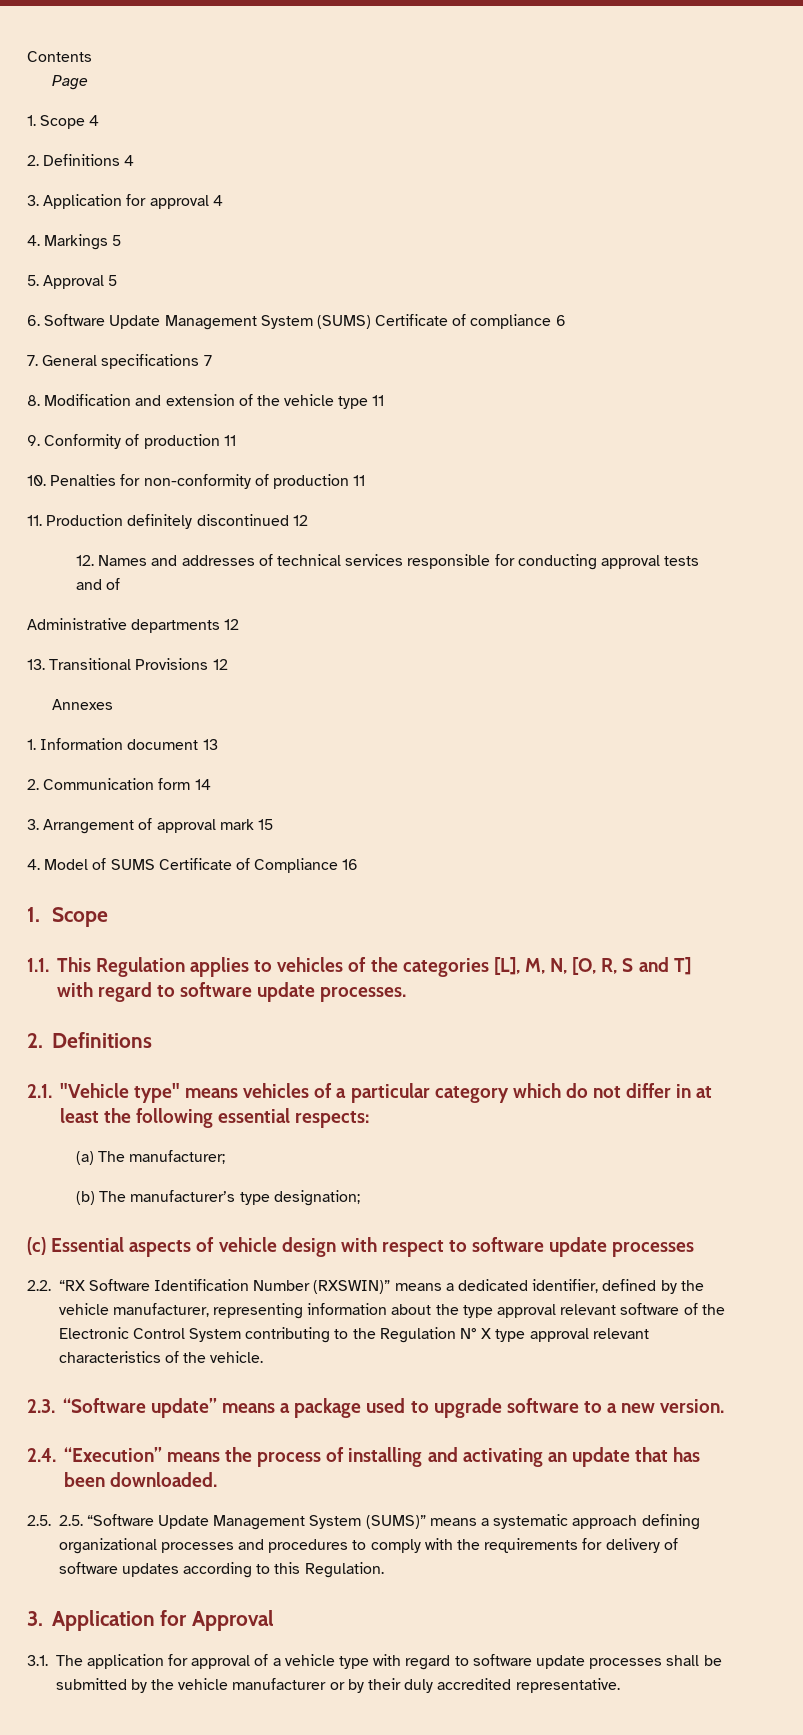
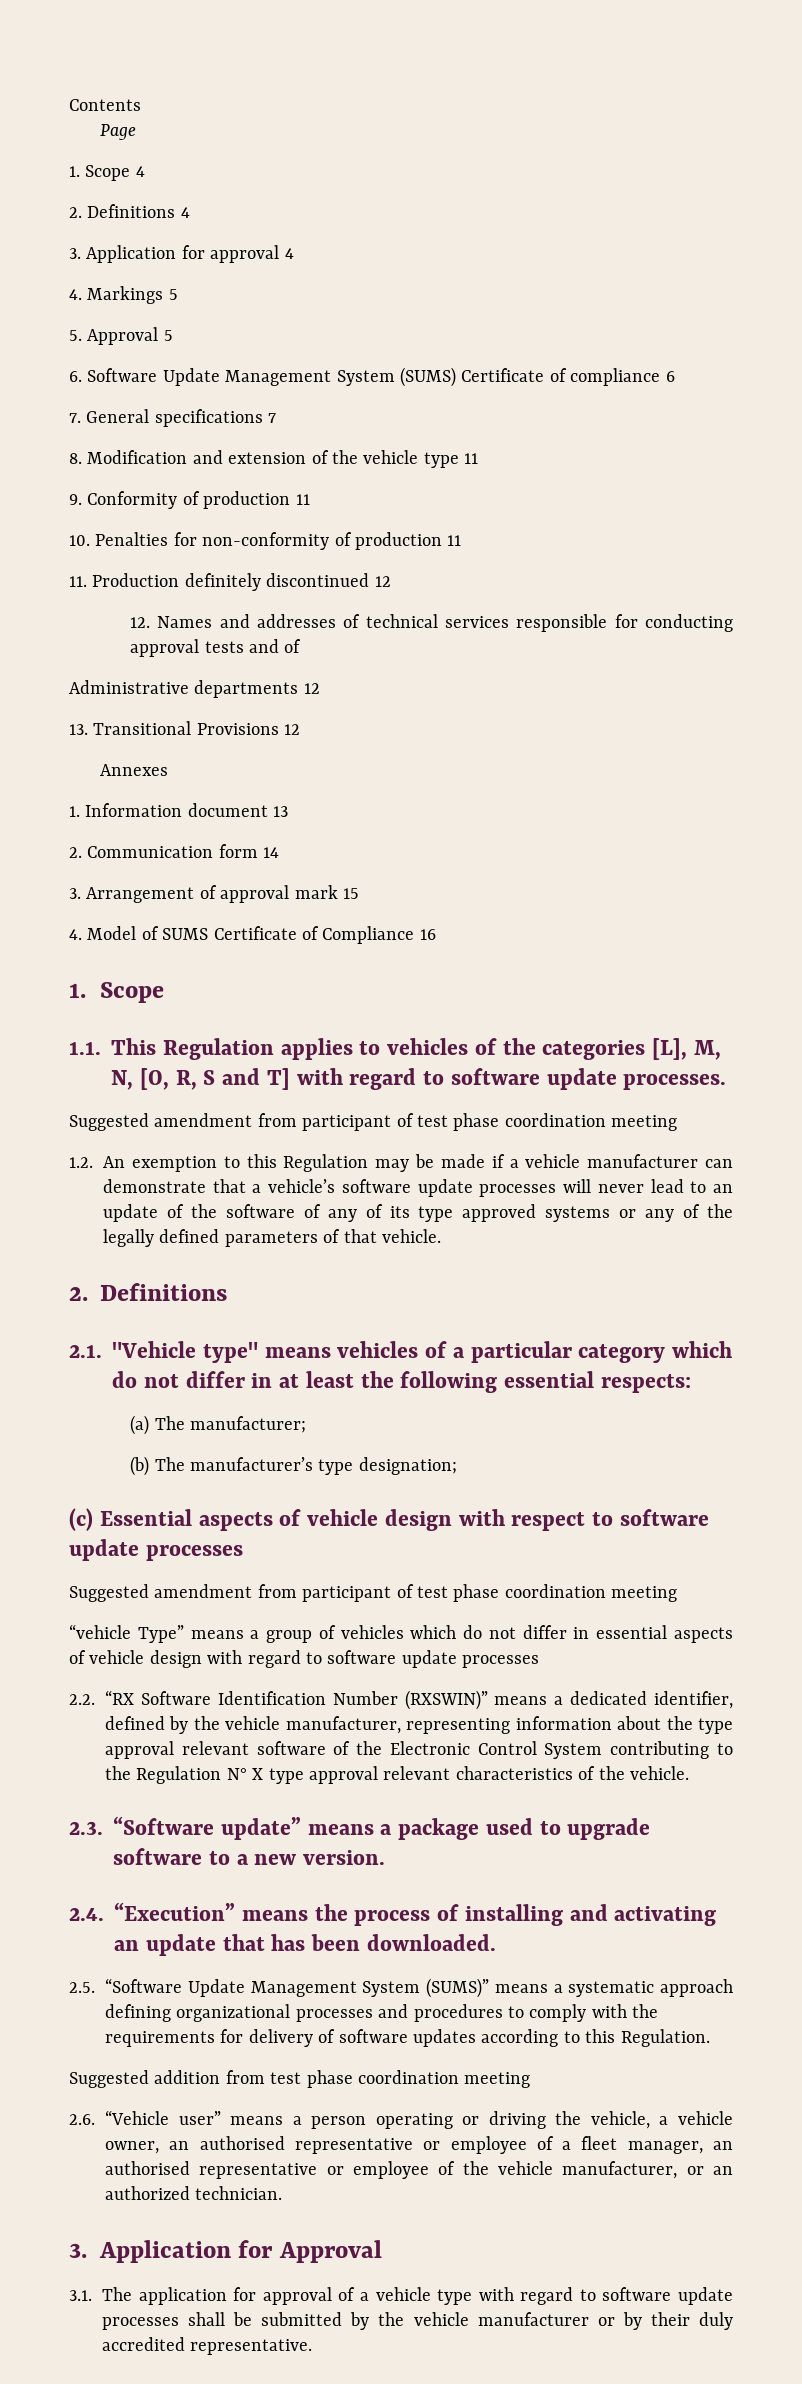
  1.1. This Regulation applies to vehicles of the categories [L], M, N, [O, R, S and T] with regard to software update processes.
+ Suggested amendment from participant of test phase coordination meeting
+ 1.2. An exemption to this Regulation may be made if a vehicle manufacturer can demonstrate that a vehicle’s software update processes will never lead to an update of the software of any of its type approved systems or any of the legally defined parameters of that vehicle.
  (c) Essential aspects of vehicle design with respect to software update processes
+ Suggested amendment from participant of test phase coordination meeting
+ “vehicle Type” means a group of vehicles which do not differ in essential aspects of vehicle design with regard to software update processes
- 2.5. 2.5. “Software Update Management System (SUMS)” means a systematic approach defining organizational processes and procedures to comply with the requirements for delivery of software updates according to this Regulation.
+ 2.5. “Software Update Management System (SUMS)” means a systematic approach defining organizational processes and procedures to comply with the requirements for delivery of software updates according to this Regulation.
+ Suggested addition from test phase coordination meeting
+ 2.6. “Vehicle user” means a person operating or driving the vehicle, a vehicle owner, an authorised representative or employee of a fleet manager, an authorised representative or employee of the vehicle manufacturer, or an authorized technician.

